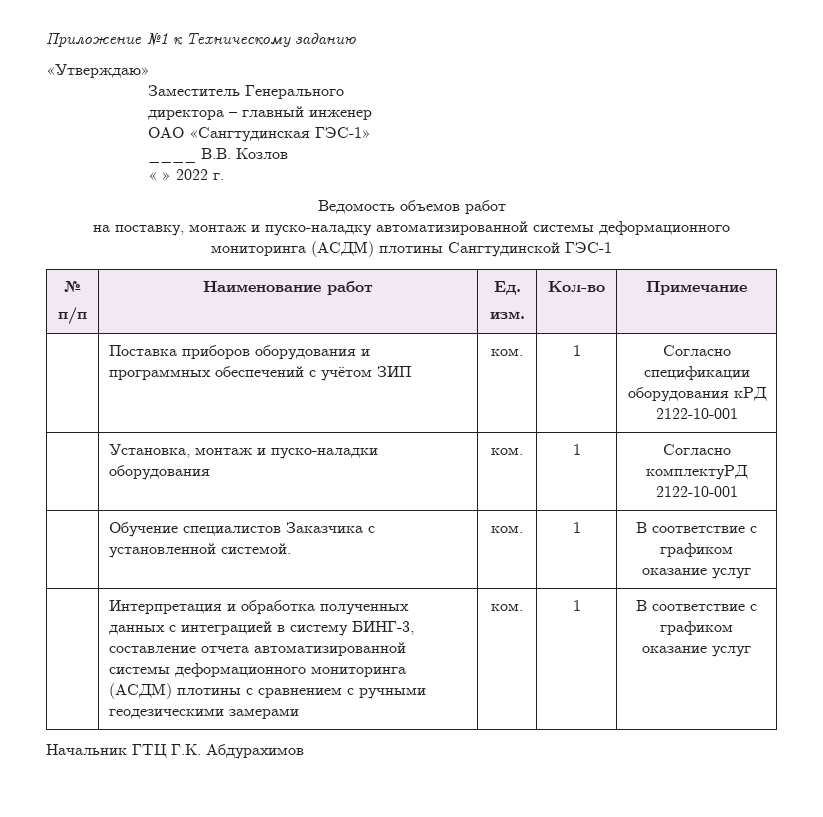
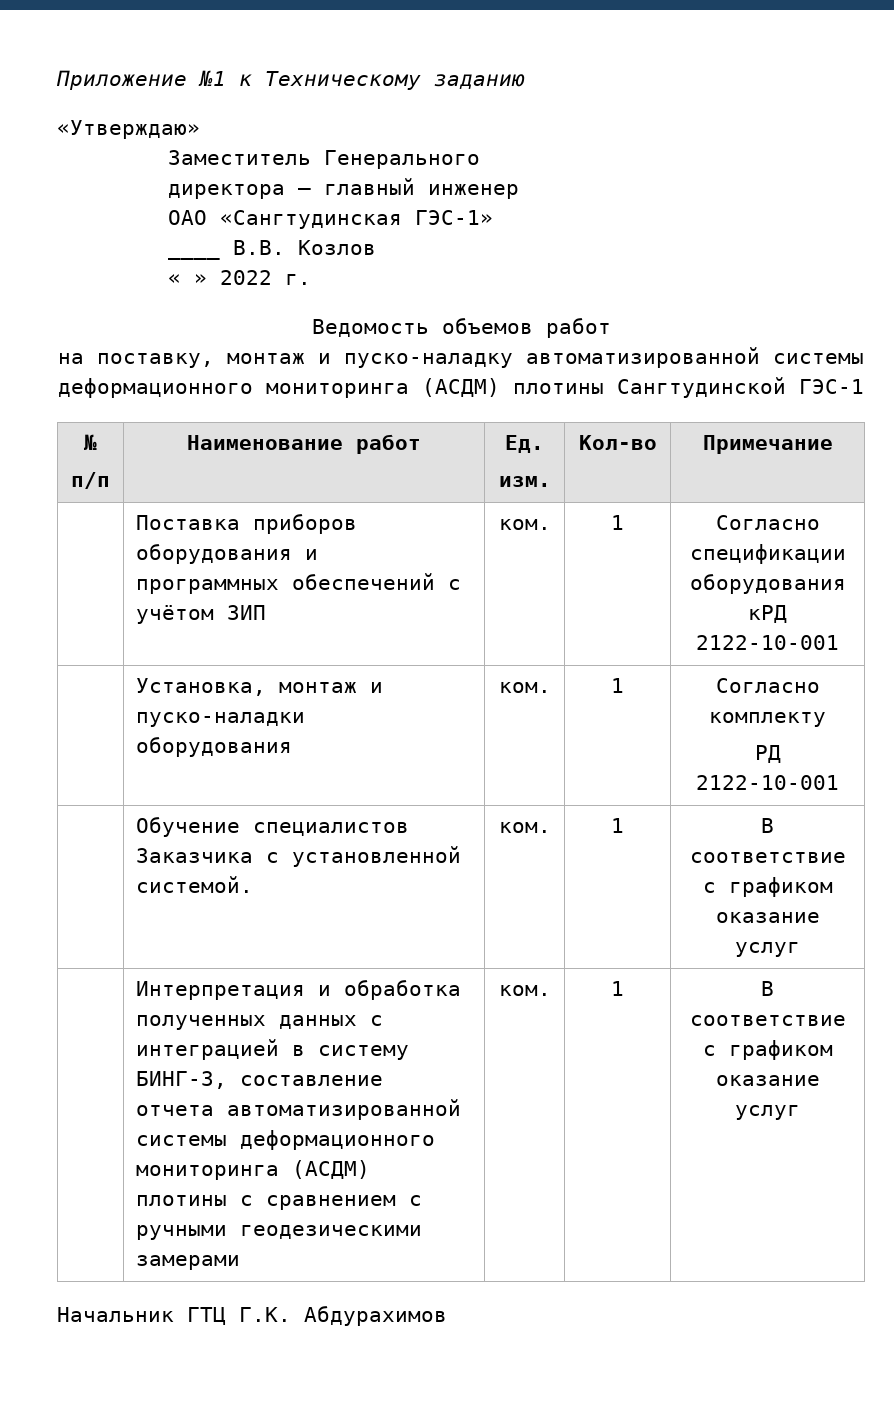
- | Установка, монтаж и пуско-наладки оборудования | ком. | 1 | Согласно комплектуРД 2122-10-001
+ | Установка, монтаж и пуско-наладки оборудования | ком. | 1 | Согласно комплекту
+ РД 2122-10-001

